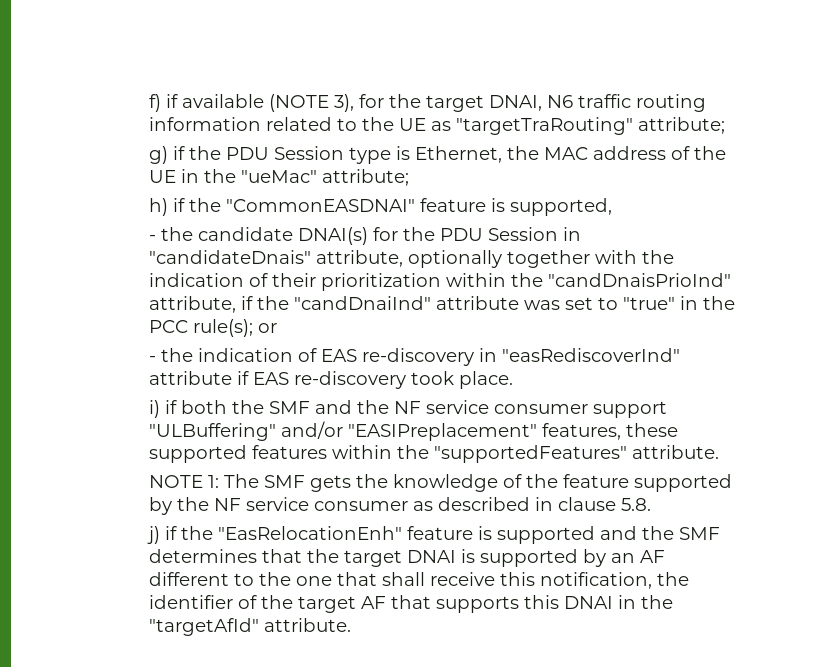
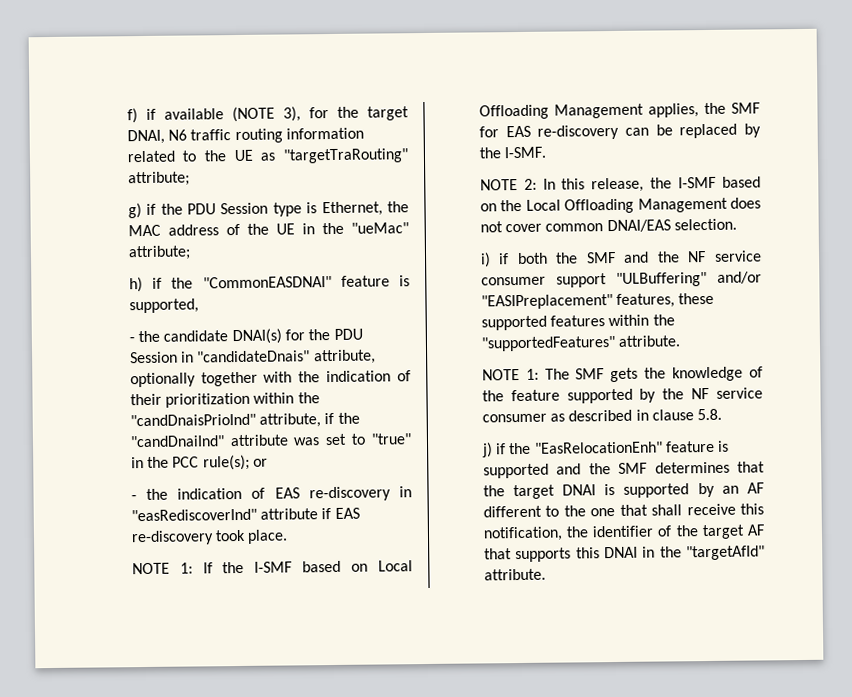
+ NOTE 1: If the I-SMF based on Local Offloading Management applies, the SMF for EAS re-discovery can be replaced by the I-SMF.
+ NOTE 2: In this release, the I-SMF based on the Local Offloading Management does not cover common DNAI/EAS selection.

